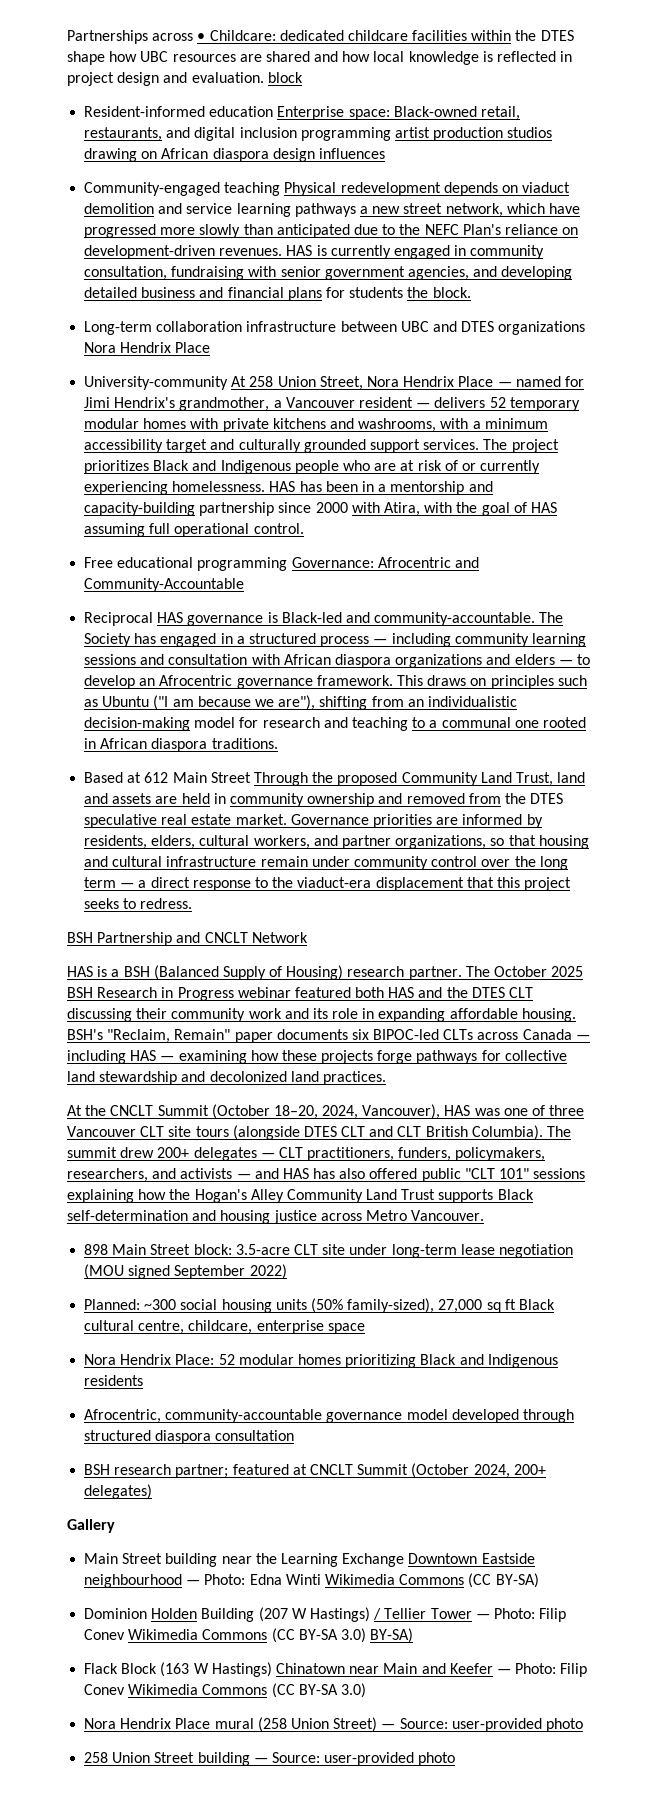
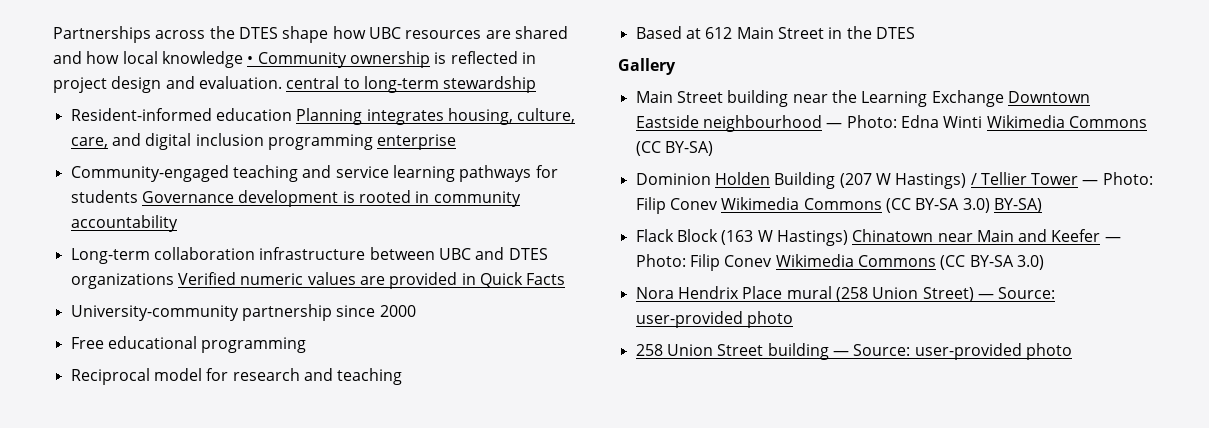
- Partnerships across • Childcare: dedicated childcare facilities within the DTES shape how UBC resources are shared and how local knowledge is reflected in project design and evaluation. block
- Resident-informed education Enterprise space: Black-owned retail, restaurants, and digital inclusion programming artist production studios drawing on African diaspora design influences
- Community-engaged teaching Physical redevelopment depends on viaduct demolition and service learning pathways a new street network, which have progressed more slowly than anticipated due to the NEFC Plan's reliance on development-driven revenues. HAS is currently engaged in community consultation, fundraising with senior government agencies, and developing detailed business and financial plans for students the block.
+ Partnerships across the DTES shape how UBC resources are shared and how local knowledge • Community ownership is reflected in project design and evaluation. central to long-term stewardship
+ Resident-informed education Planning integrates housing, culture, care, and digital inclusion programming enterprise
+ Community-engaged teaching and service learning pathways for students Governance development is rooted in community accountability
- Long-term collaboration infrastructure between UBC and DTES organizations Nora Hendrix Place
- University-community At 258 Union Street, Nora Hendrix Place — named for Jimi Hendrix's grandmother, a Vancouver resident — delivers 52 temporary modular homes with private kitchens and washrooms, with a minimum accessibility target and culturally grounded support services. The project prioritizes Black and Indigenous people who are at risk of or currently experiencing homelessness. HAS has been in a mentorship and capacity-building partnership since 2000 with Atira, with the goal of HAS assuming full operational control.
- Free educational programming Governance: Afrocentric and Community-Accountable
- Reciprocal HAS governance is Black-led and community-accountable. The Society has engaged in a structured process — including community learning sessions and consultation with African diaspora organizations and elders — to develop an Afrocentric governance framework. This draws on principles such as Ubuntu ("I am because we are"), shifting from an individualistic decision-making model for research and teaching to a communal one rooted in African diaspora traditions.
+ Long-term collaboration infrastructure between UBC and DTES organizations Verified numeric values are provided in Quick Facts
+ University-community partnership since 2000
+ Free educational programming
+ Reciprocal model for research and teaching
- Based at 612 Main Street Through the proposed Community Land Trust, land and assets are held in community ownership and removed from the DTES speculative real estate market. Governance priorities are informed by residents, elders, cultural workers, and partner organizations, so that housing and cultural infrastructure remain under community control over the long term — a direct response to the viaduct-era displacement that this project seeks to redress.
- BSH Partnership and CNCLT Network
- HAS is a BSH (Balanced Supply of Housing) research partner. The October 2025 BSH Research in Progress webinar featured both HAS and the DTES CLT discussing their community work and its role in expanding affordable housing. BSH's "Reclaim, Remain" paper documents six BIPOC-led CLTs across Canada — including HAS — examining how these projects forge pathways for collective land stewardship and decolonized land practices.
- At the CNCLT Summit (October 18–20, 2024, Vancouver), HAS was one of three Vancouver CLT site tours (alongside DTES CLT and CLT British Columbia). The summit drew 200+ delegates — CLT practitioners, funders, policymakers, researchers, and activists — and HAS has also offered public "CLT 101" sessions explaining how the Hogan's Alley Community Land Trust supports Black self-determination and housing justice across Metro Vancouver.
- 898 Main Street block: 3.5-acre CLT site under long-term lease negotiation (MOU signed September 2022)
- Planned: ~300 social housing units (50% family-sized), 27,000 sq ft Black cultural centre, childcare, enterprise space
- Nora Hendrix Place: 52 modular homes prioritizing Black and Indigenous residents
- Afrocentric, community-accountable governance model developed through structured diaspora consultation
- BSH research partner; featured at CNCLT Summit (October 2024, 200+ delegates)
+ Based at 612 Main Street in the DTES

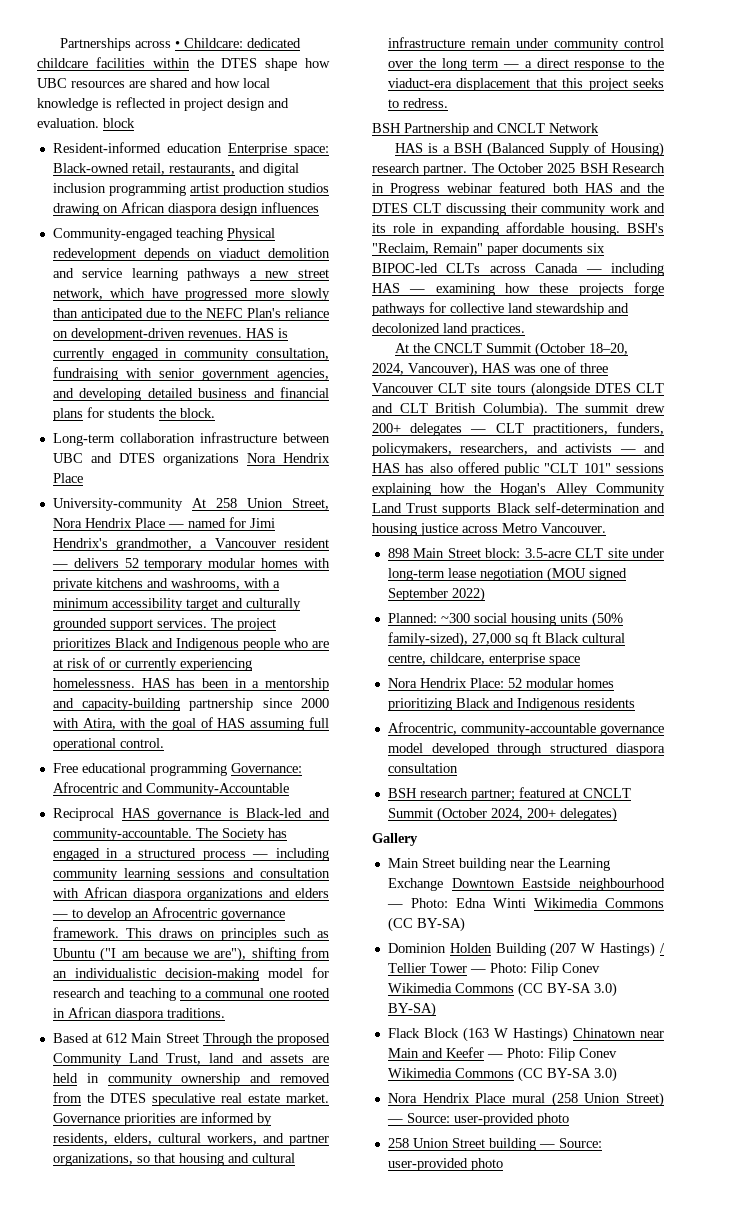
- Partnerships across the DTES shape how UBC resources are shared and how local knowledge • Community ownership is reflected in project design and evaluation. central to long-term stewardship
- Resident-informed education Planning integrates housing, culture, care, and digital inclusion programming enterprise
- Community-engaged teaching and service learning pathways for students Governance development is rooted in community accountability
+ Partnerships across • Childcare: dedicated childcare facilities within the DTES shape how UBC resources are shared and how local knowledge is reflected in project design and evaluation. block
+ Resident-informed education Enterprise space: Black-owned retail, restaurants, and digital inclusion programming artist production studios drawing on African diaspora design influences
+ Community-engaged teaching Physical redevelopment depends on viaduct demolition and service learning pathways a new street network, which have progressed more slowly than anticipated due to the NEFC Plan's reliance on development-driven revenues. HAS is currently engaged in community consultation, fundraising with senior government agencies, and developing detailed business and financial plans for students the block.
- Long-term collaboration infrastructure between UBC and DTES organizations Verified numeric values are provided in Quick Facts
- University-community partnership since 2000
- Free educational programming
- Reciprocal model for research and teaching
+ Long-term collaboration infrastructure between UBC and DTES organizations Nora Hendrix Place
+ University-community At 258 Union Street, Nora Hendrix Place — named for Jimi Hendrix's grandmother, a Vancouver resident — delivers 52 temporary modular homes with private kitchens and washrooms, with a minimum accessibility target and culturally grounded support services. The project prioritizes Black and Indigenous people who are at risk of or currently experiencing homelessness. HAS has been in a mentorship and capacity-building partnership since 2000 with Atira, with the goal of HAS assuming full operational control.
+ Free educational programming Governance: Afrocentric and Community-Accountable
+ Reciprocal HAS governance is Black-led and community-accountable. The Society has engaged in a structured process — including community learning sessions and consultation with African diaspora organizations and elders — to develop an Afrocentric governance framework. This draws on principles such as Ubuntu ("I am because we are"), shifting from an individualistic decision-making model for research and teaching to a communal one rooted in African diaspora traditions.
- Based at 612 Main Street in the DTES
+ Based at 612 Main Street Through the proposed Community Land Trust, land and assets are held in community ownership and removed from the DTES speculative real estate market. Governance priorities are informed by residents, elders, cultural workers, and partner organizations, so that housing and cultural infrastructure remain under community control over the long term — a direct response to the viaduct-era displacement that this project seeks to redress.
+ BSH Partnership and CNCLT Network
+ HAS is a BSH (Balanced Supply of Housing) research partner. The October 2025 BSH Research in Progress webinar featured both HAS and the DTES CLT discussing their community work and its role in expanding affordable housing. BSH's "Reclaim, Remain" paper documents six BIPOC-led CLTs across Canada — including HAS — examining how these projects forge pathways for collective land stewardship and decolonized land practices.
+ At the CNCLT Summit (October 18–20, 2024, Vancouver), HAS was one of three Vancouver CLT site tours (alongside DTES CLT and CLT British Columbia). The summit drew 200+ delegates — CLT practitioners, funders, policymakers, researchers, and activists — and HAS has also offered public "CLT 101" sessions explaining how the Hogan's Alley Community Land Trust supports Black self-determination and housing justice across Metro Vancouver.
+ 898 Main Street block: 3.5-acre CLT site under long-term lease negotiation (MOU signed September 2022)
+ Planned: ~300 social housing units (50% family-sized), 27,000 sq ft Black cultural centre, childcare, enterprise space
+ Nora Hendrix Place: 52 modular homes prioritizing Black and Indigenous residents
+ Afrocentric, community-accountable governance model developed through structured diaspora consultation
+ BSH research partner; featured at CNCLT Summit (October 2024, 200+ delegates)

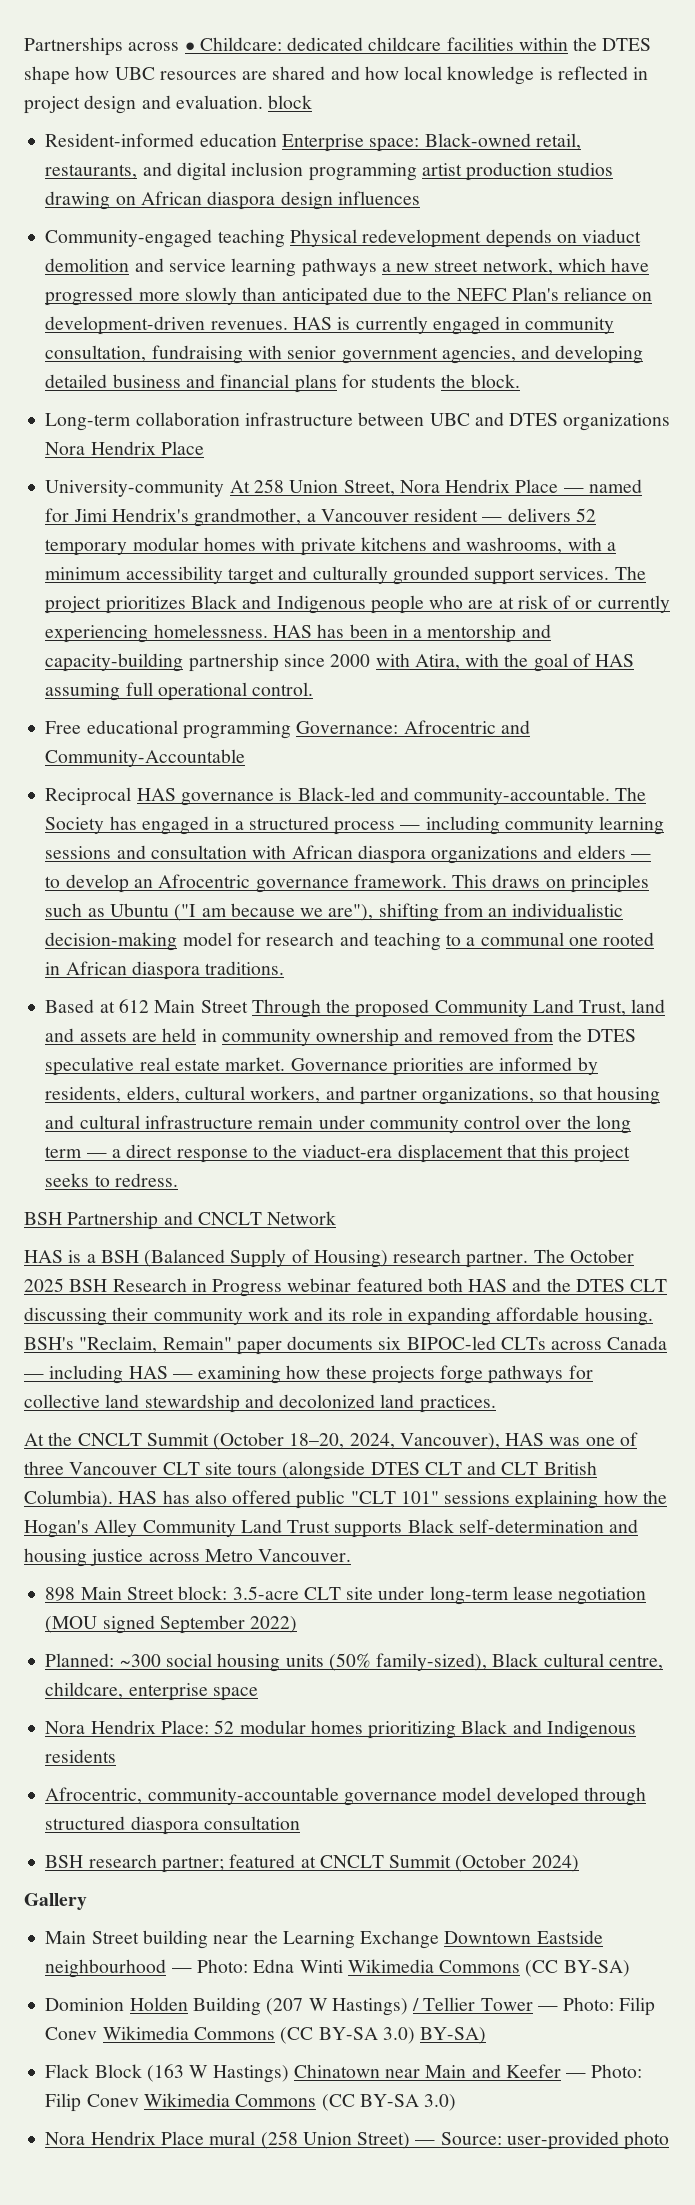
- The summit drew 200+ delegates — CLT practitioners, funders, policymakers, researchers, and activists — and HAS has also offered public "CLT 101" sessions explaining how the Hogan's Alley Community Land Trust supports Black self-determination and housing justice across Metro Vancouver.
+ HAS has also offered public "CLT 101" sessions explaining how the Hogan's Alley Community Land Trust supports Black self-determination and housing justice across Metro Vancouver.
- Planned: ~300 social housing units (50% family-sized), 27,000 sq ft Black cultural centre, childcare, enterprise space
+ Planned: ~300 social housing units (50% family-sized), Black cultural centre, childcare, enterprise space
- BSH research partner; featured at CNCLT Summit (October 2024, 200+ delegates)
+ BSH research partner; featured at CNCLT Summit (October 2024)
- 258 Union Street building — Source: user-provided photo

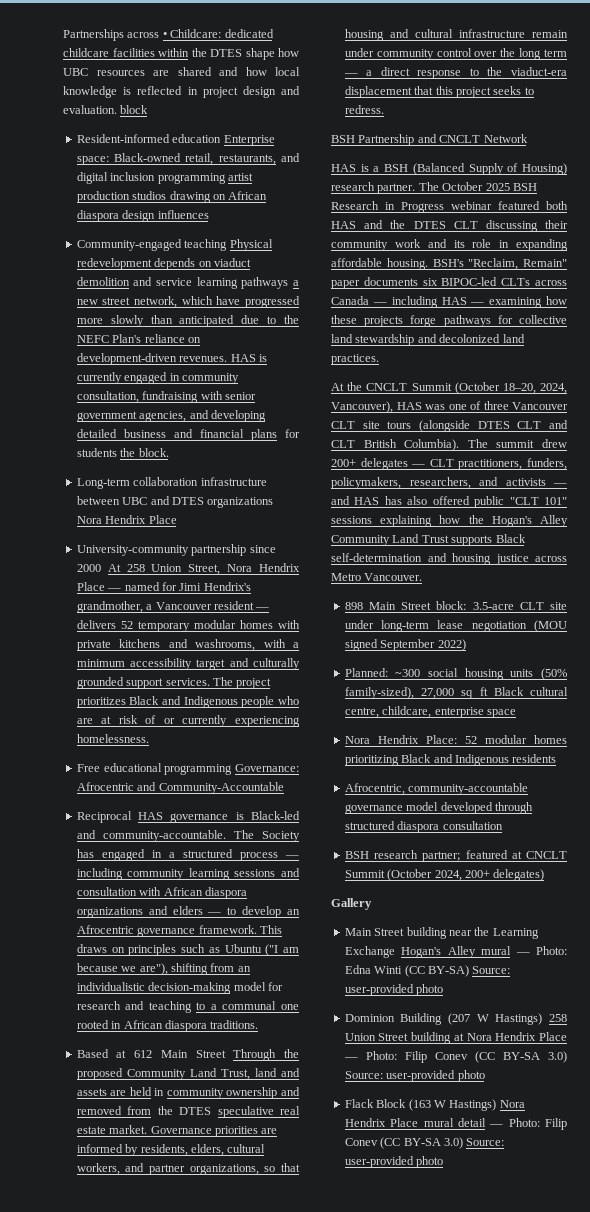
- University-community At 258 Union Street, Nora Hendrix Place — named for Jimi Hendrix's grandmother, a Vancouver resident — delivers 52 temporary modular homes with private kitchens and washrooms, with a minimum accessibility target and culturally grounded support services.
+ University-community partnership since 2000 At 258 Union Street, Nora Hendrix Place — named for Jimi Hendrix's grandmother, a Vancouver resident — delivers 52 temporary modular homes with private kitchens and washrooms, with a minimum accessibility target and culturally grounded support services.
- HAS has been in a mentorship and capacity-building partnership since 2000 with Atira, with the goal of HAS assuming full operational control.
- HAS has also offered public "CLT 101" sessions explaining how the Hogan's Alley Community Land Trust supports Black self-determination and housing justice across Metro Vancouver.
+ The summit drew 200+ delegates — CLT practitioners, funders, policymakers, researchers, and activists — and HAS has also offered public "CLT 101" sessions explaining how the Hogan's Alley Community Land Trust supports Black self-determination and housing justice across Metro Vancouver.
- Planned: ~300 social housing units (50% family-sized), Black cultural centre, childcare, enterprise space
+ Planned: ~300 social housing units (50% family-sized), 27,000 sq ft Black cultural centre, childcare, enterprise space
- BSH research partner; featured at CNCLT Summit (October 2024)
+ BSH research partner; featured at CNCLT Summit (October 2024, 200+ delegates)
- Main Street building near the Learning Exchange Downtown Eastside neighbourhood — Photo: Edna Winti Wikimedia Commons (CC BY-SA)
+ Main Street building near the Learning Exchange Hogan's Alley mural — Photo: Edna Winti (CC BY-SA) Source: user-provided photo
- Dominion Holden Building (207 W Hastings) / Tellier Tower — Photo: Filip Conev Wikimedia Commons (CC BY-SA 3.0) BY-SA)
+ Dominion Building (207 W Hastings) 258 Union Street building at Nora Hendrix Place — Photo: Filip Conev (CC BY-SA 3.0) Source: user-provided photo
- Flack Block (163 W Hastings) Chinatown near Main and Keefer — Photo: Filip Conev Wikimedia Commons (CC BY-SA 3.0)
- Nora Hendrix Place mural (258 Union Street) — Source: user-provided photo
+ Flack Block (163 W Hastings) Nora Hendrix Place mural detail — Photo: Filip Conev (CC BY-SA 3.0) Source: user-provided photo

